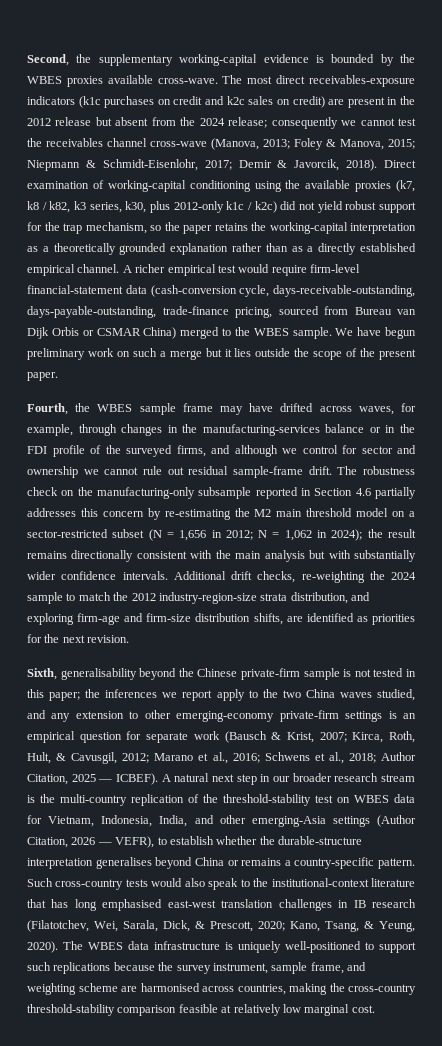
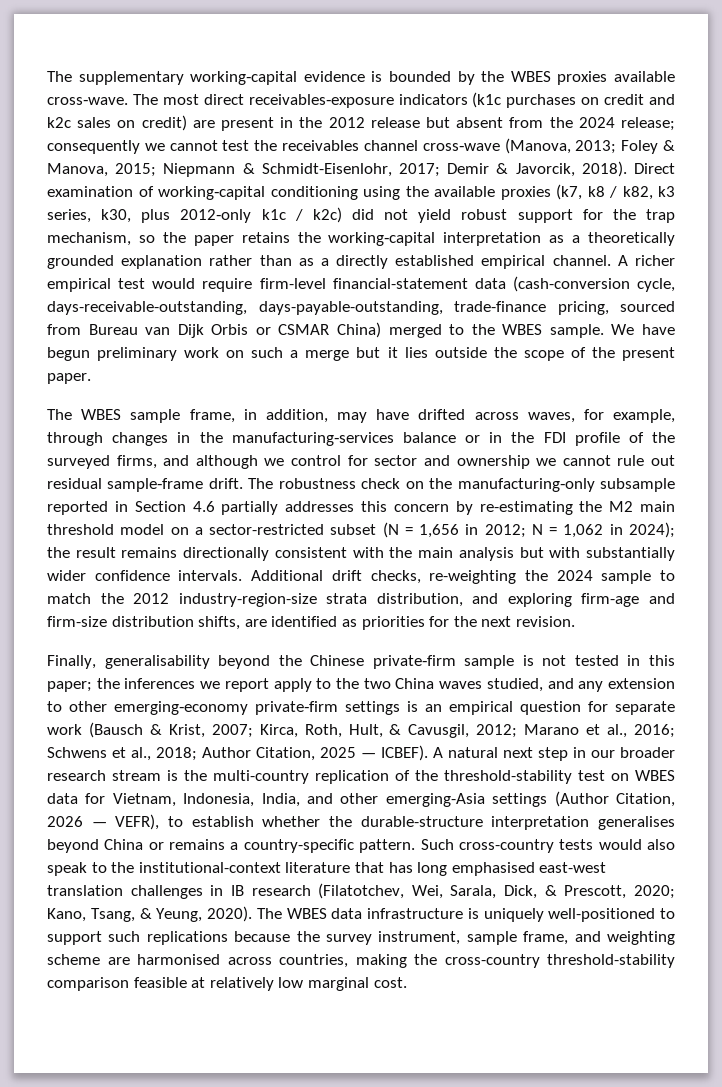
- Second, the supplementary working‑capital evidence is bounded by the WBES proxies available cross‑wave.
+ The supplementary working‑capital evidence is bounded by the WBES proxies available cross‑wave.
- Fourth, the WBES sample frame may have drifted across waves, for example, through changes in the manufacturing‑services balance or in the FDI profile of the surveyed firms, and although we control for sector and ownership we cannot rule out residual sample‑frame drift.
+ The WBES sample frame, in addition, may have drifted across waves, for example, through changes in the manufacturing‑services balance or in the FDI profile of the surveyed firms, and although we control for sector and ownership we cannot rule out residual sample‑frame drift.
- Sixth, generalisability beyond the Chinese private‑firm sample is not tested in this paper;
+ Finally, generalisability beyond the Chinese private‑firm sample is not tested in this paper;

